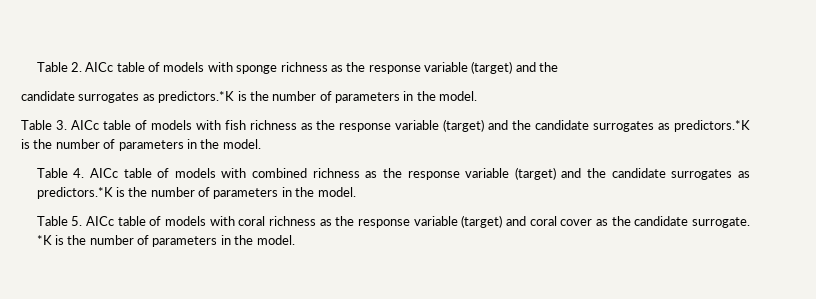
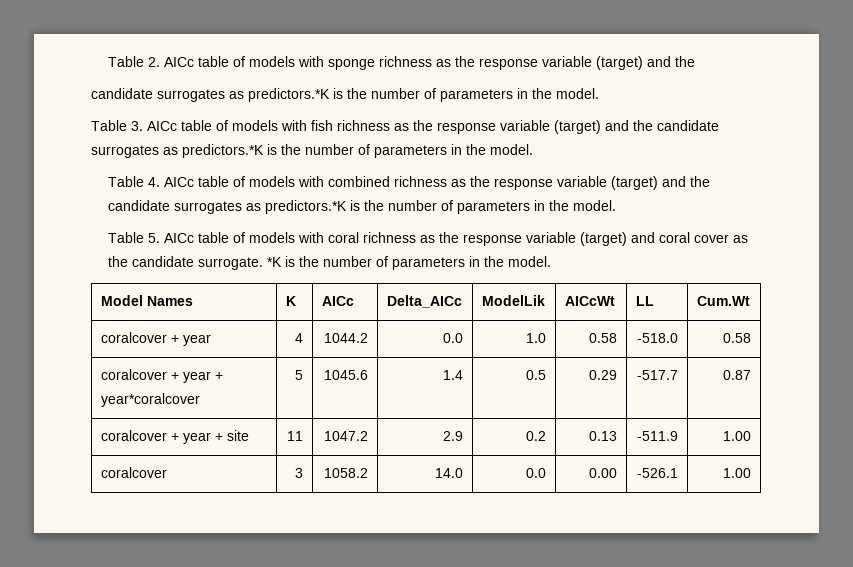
+ Model Names | K | AICc | Delta_AICc | ModelLik | AICcWt | LL | Cum.Wt
+ coralcover + year | 4 | 1044.2 | 0.0 | 1.0 | 0.58 | -518.0 | 0.58
+ coralcover + year + year*coralcover | 5 | 1045.6 | 1.4 | 0.5 | 0.29 | -517.7 | 0.87
+ coralcover + year + site | 11 | 1047.2 | 2.9 | 0.2 | 0.13 | -511.9 | 1.00
+ coralcover | 3 | 1058.2 | 14.0 | 0.0 | 0.00 | -526.1 | 1.00

